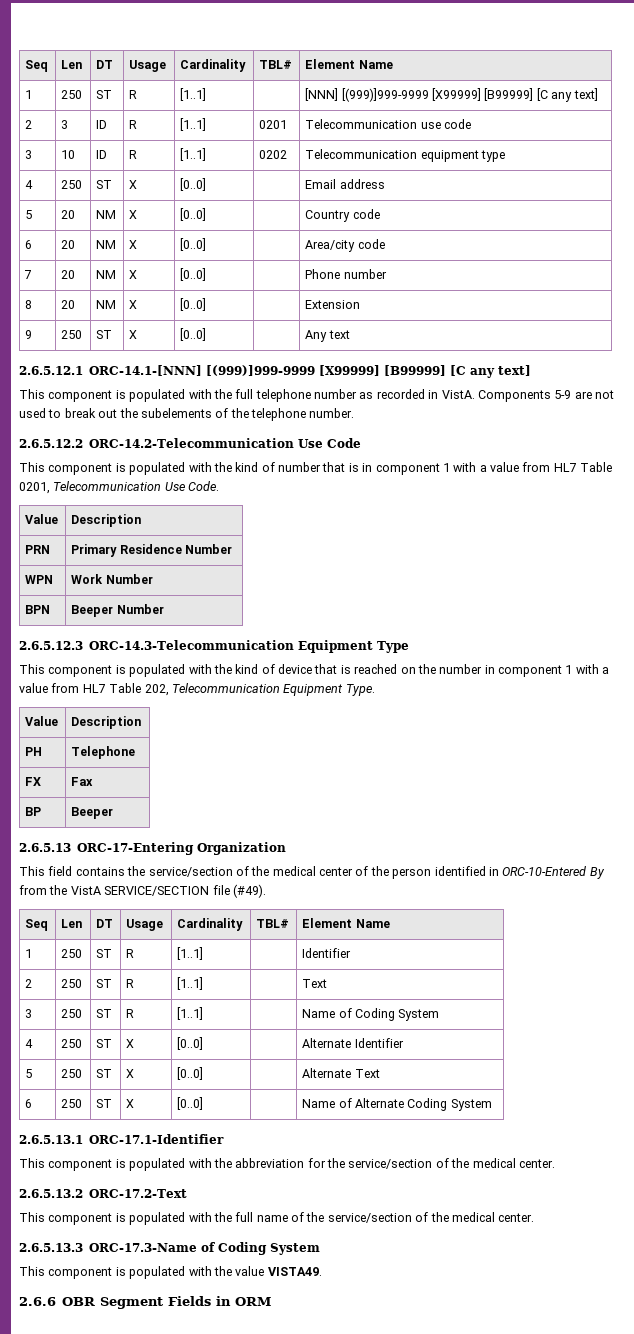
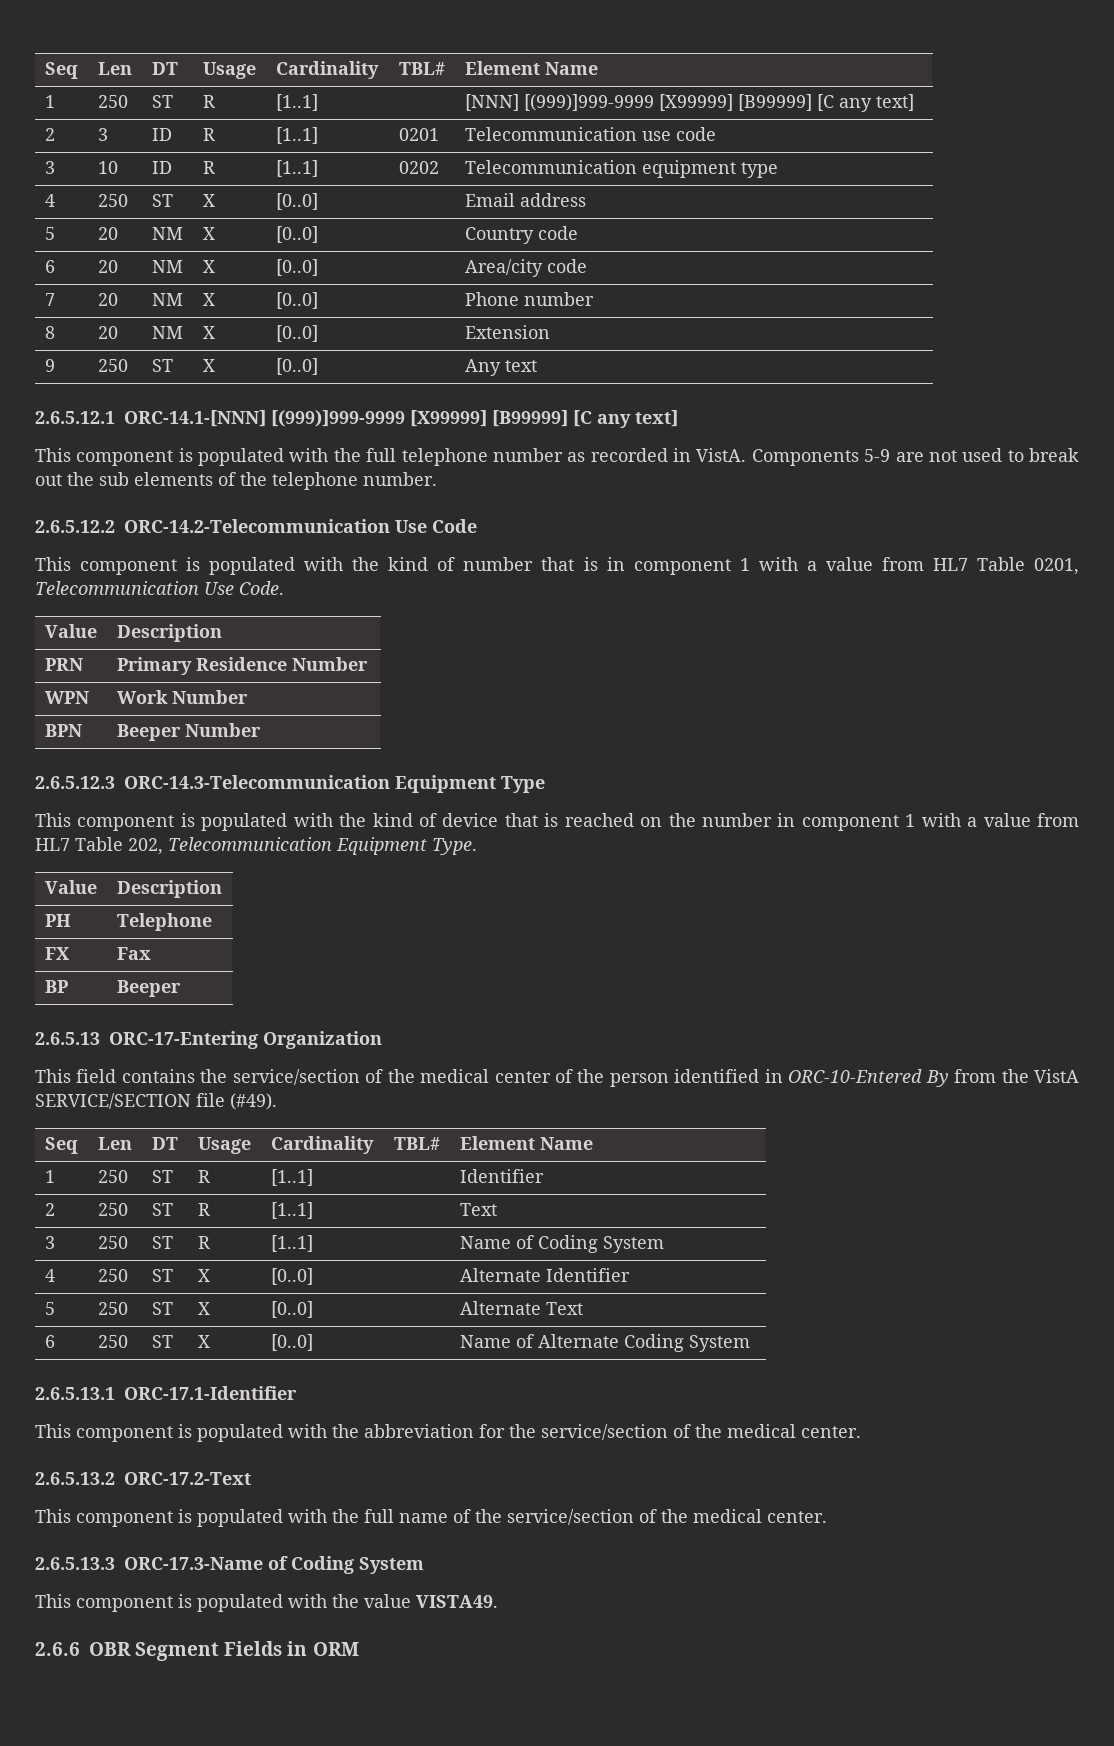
- Components 5-9 are not used to break out the subelements of the telephone number.
+ Components 5-9 are not used to break out the sub elements of the telephone number.

